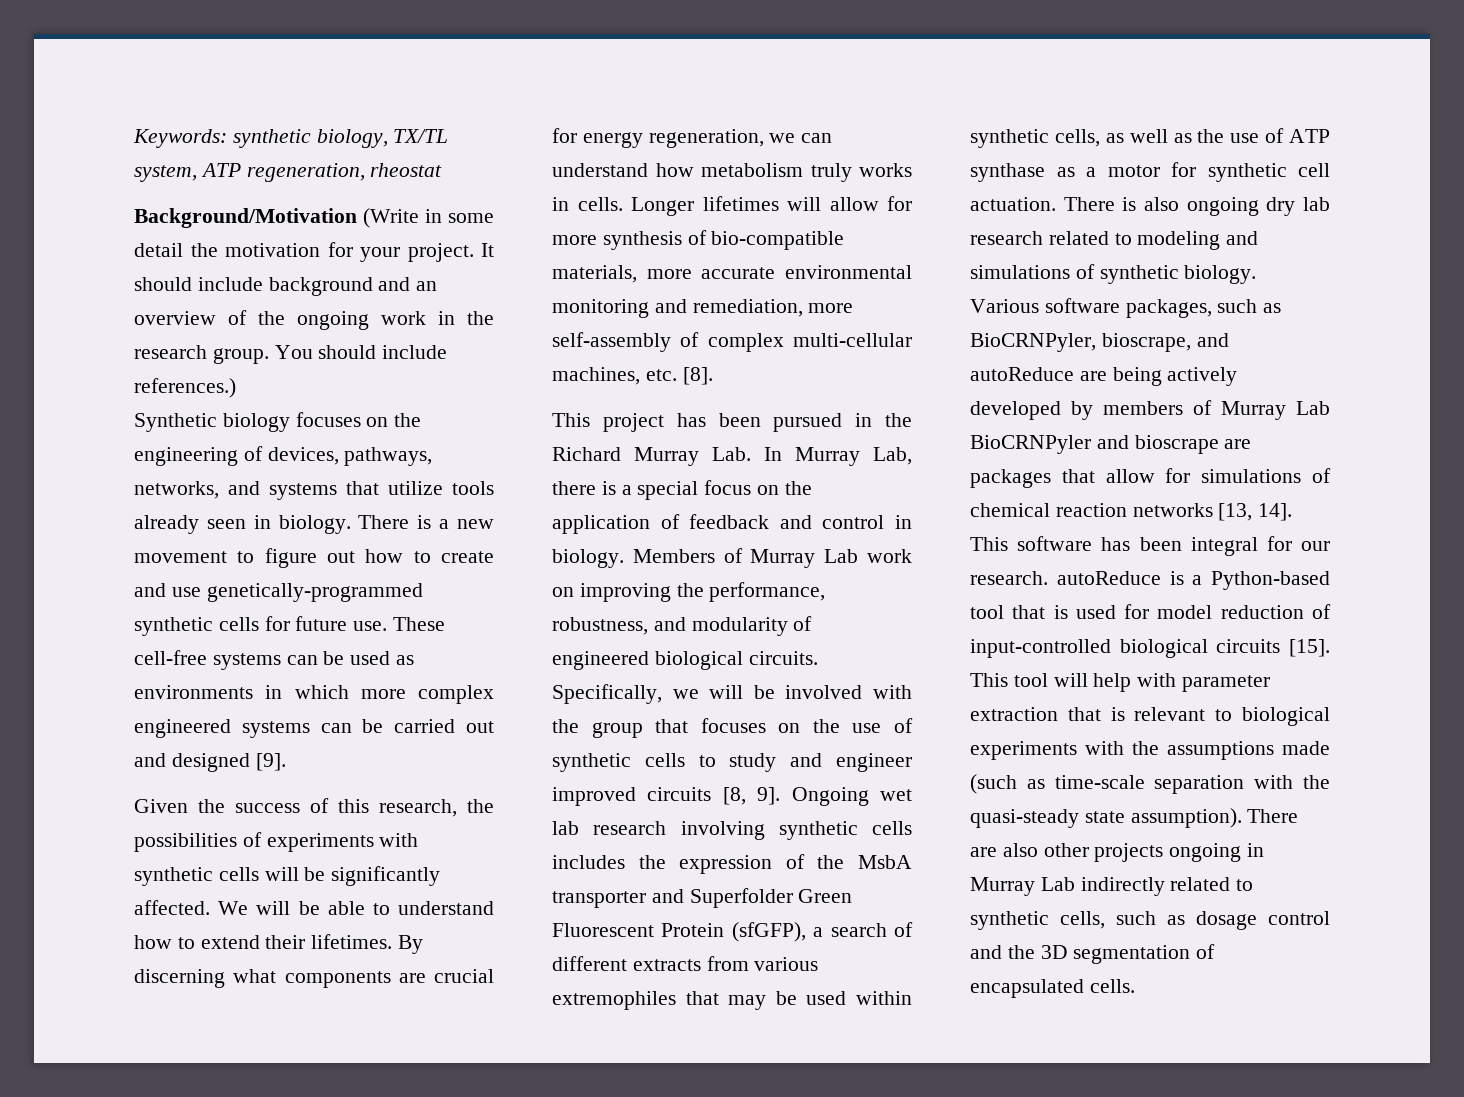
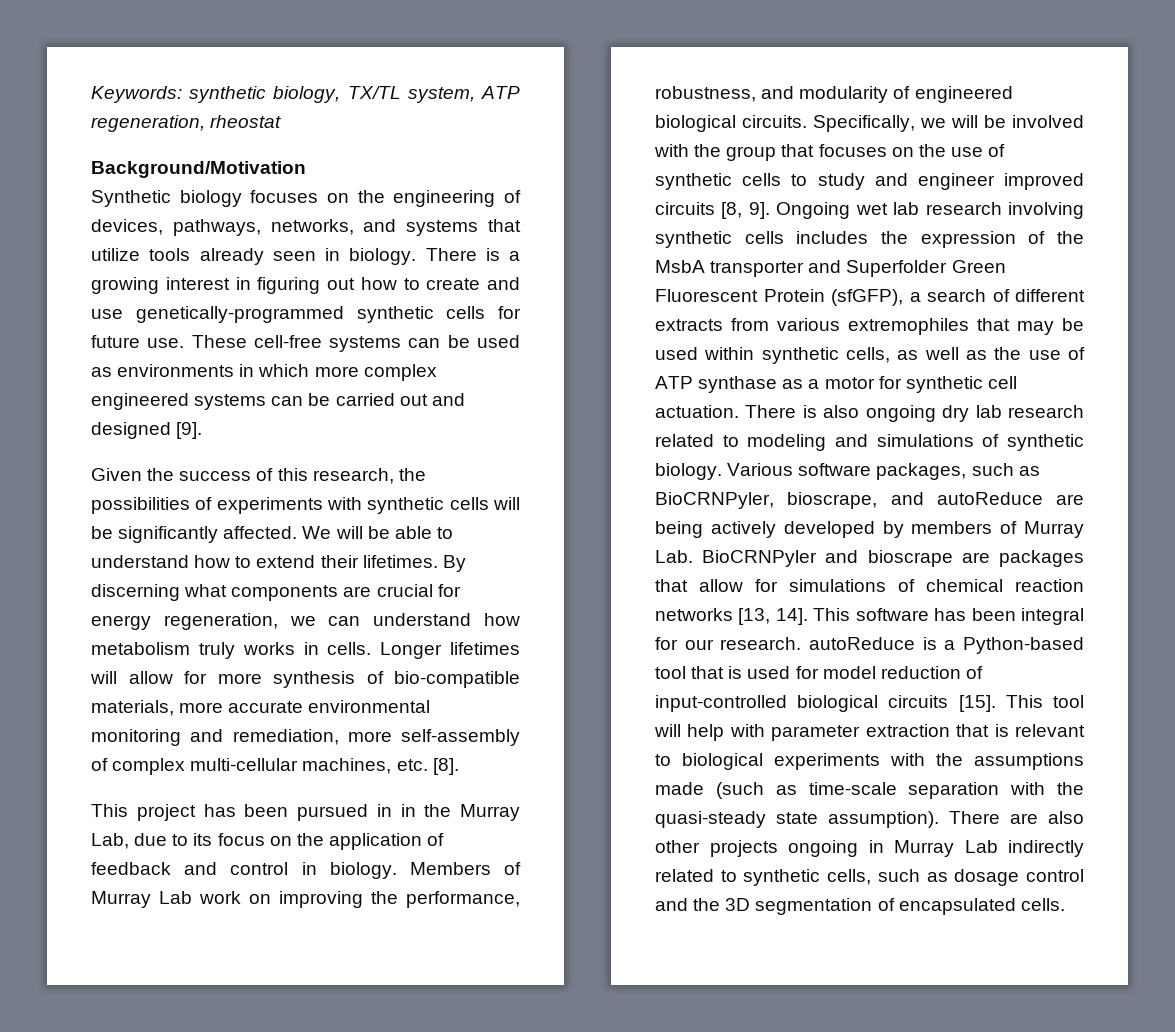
- Background/Motivation (Write in some detail the motivation for your project. It should include background and an overview of the ongoing work in the research group. You should include references.)
+ Background/Motivation
- There is a new movement to figure out how to create and use genetically-programmed synthetic cells for future use.
+ There is a growing interest in figuring out how to create and use genetically-programmed synthetic cells for future use.
- This project has been pursued in the Richard Murray Lab. In Murray Lab, there is a special focus on the application of feedback and control in biology.
+ This project has been pursued in in the Murray Lab, due to its focus on the application of feedback and control in biology.
- Various software packages, such as BioCRNPyler, bioscrape, and autoReduce are being actively developed by members of Murray Lab BioCRNPyler and bioscrape are packages that allow for simulations of chemical reaction networks [13, 14].
+ Various software packages, such as BioCRNPyler, bioscrape, and autoReduce are being actively developed by members of Murray Lab. BioCRNPyler and bioscrape are packages that allow for simulations of chemical reaction networks [13, 14].

